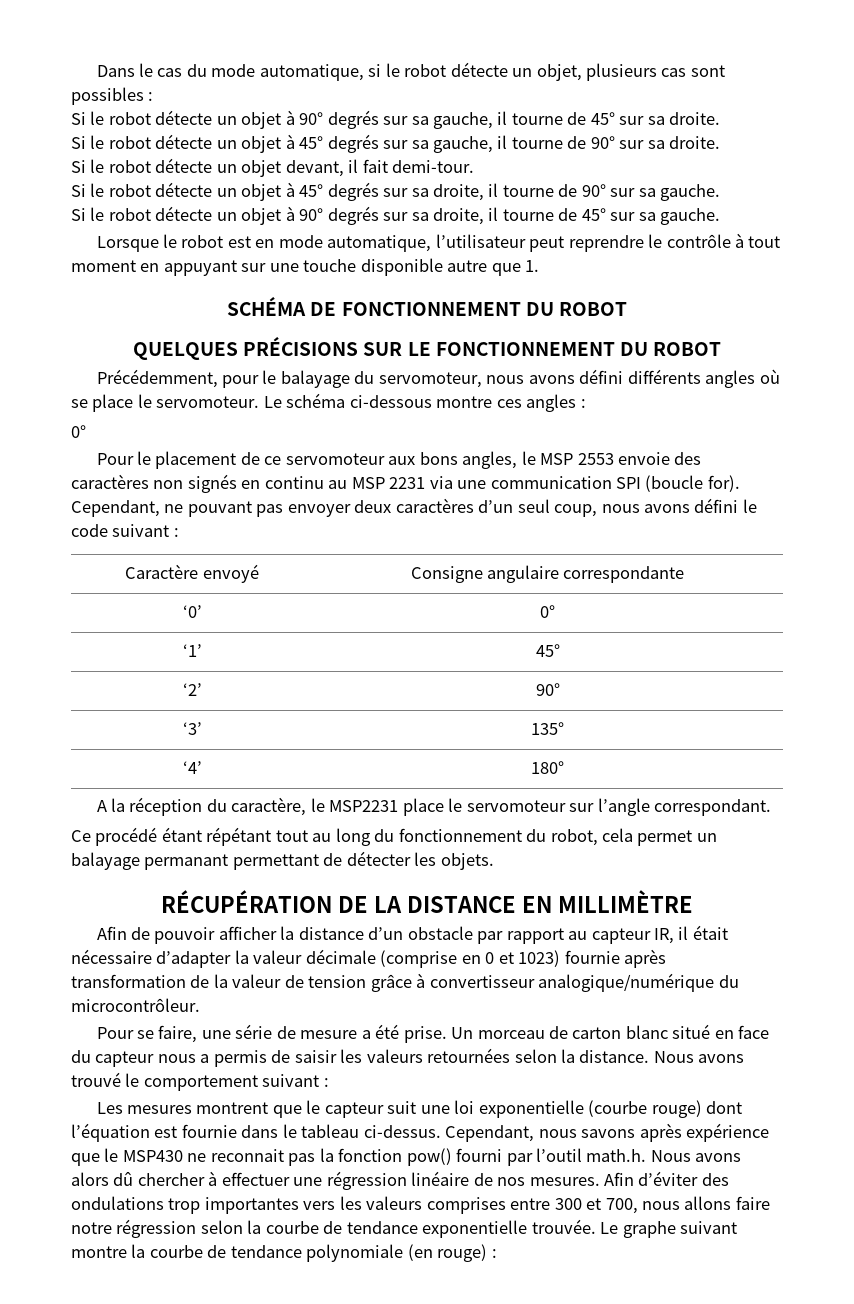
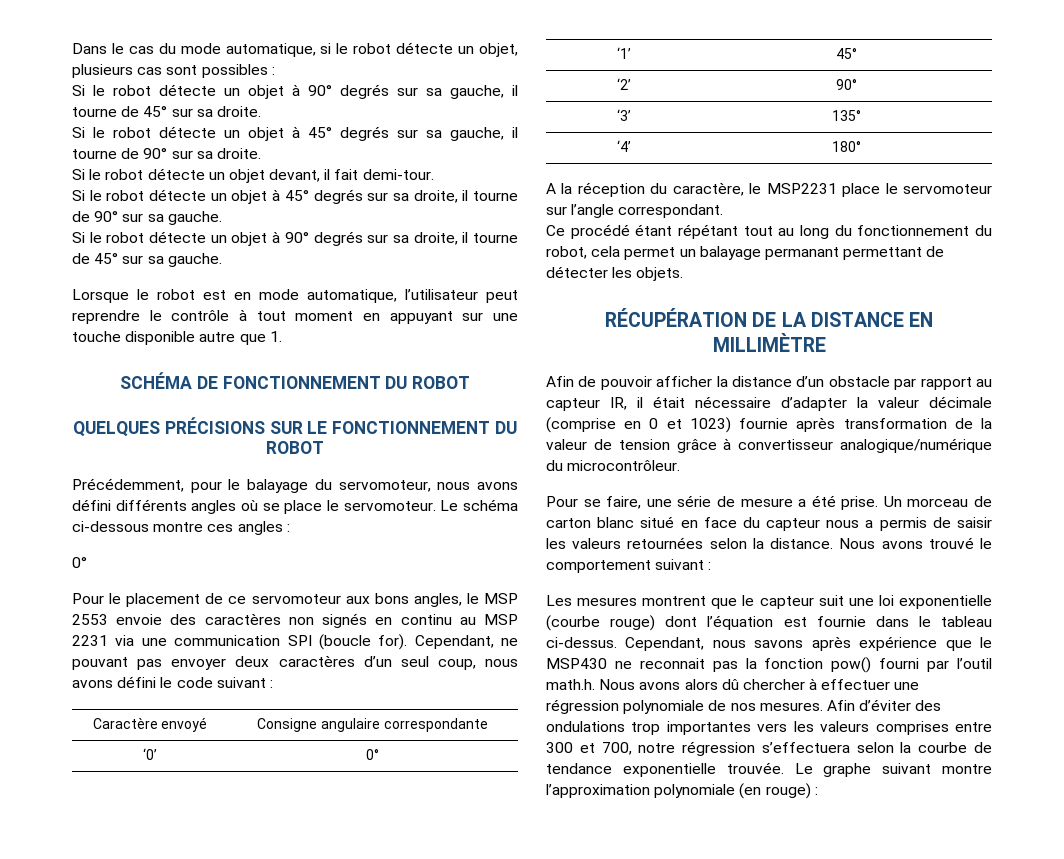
- Cependant, nous savons après expérience que le MSP430 ne reconnait pas la fonction pow() fourni par l’outil math.h. Nous avons alors dû chercher à effectuer une régression linéaire de nos mesures.
+ Cependant, nous savons après expérience que le MSP430 ne reconnait pas la fonction pow() fourni par l’outil math.h. Nous avons alors dû chercher à effectuer une régression polynomiale de nos mesures.
- Afin d’éviter des ondulations trop importantes vers les valeurs comprises entre 300 et 700, nous allons faire notre régression selon la courbe de tendance exponentielle trouvée.
+ Afin d’éviter des ondulations trop importantes vers les valeurs comprises entre 300 et 700, notre régression s’effectuera selon la courbe de tendance exponentielle trouvée.
- Le graphe suivant montre la courbe de tendance polynomiale (en rouge) :
+ Le graphe suivant montre l’approximation polynomiale (en rouge) :

